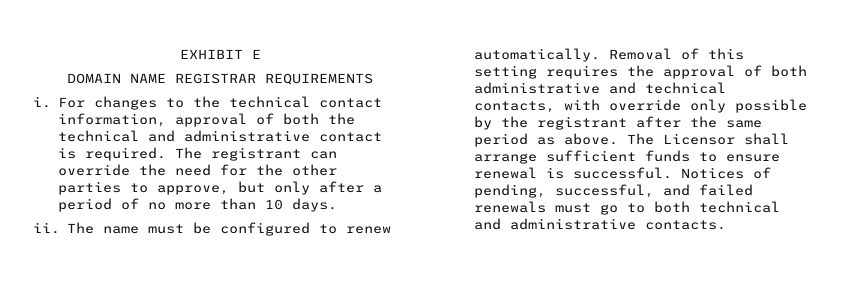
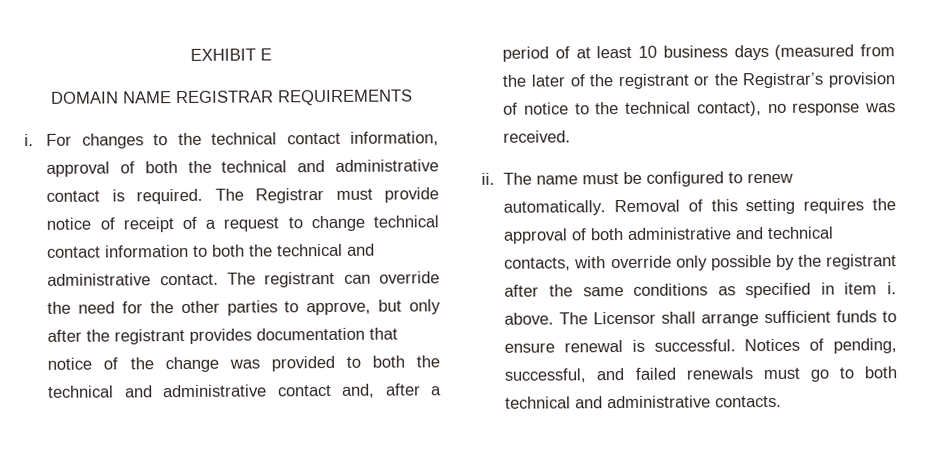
- The registrant can override the need for the other parties to approve, but only after a period of no more than 10 days.
+ The Registrar must provide notice of receipt of a request to change technical contact information to both the technical and administrative contact. The registrant can override the need for the other parties to approve, but only after the registrant provides documentation that notice of the change was provided to both the technical and administrative contact and, after a period of at least 10 business days (measured from the later of the registrant or the Registrar’s provision of notice to the technical contact), no response was received.
- Removal of this setting requires the approval of both administrative and technical contacts, with override only possible by the registrant after the same period as above.
+ Removal of this setting requires the approval of both administrative and technical contacts, with override only possible by the registrant after the same conditions as specified in item i. above.

